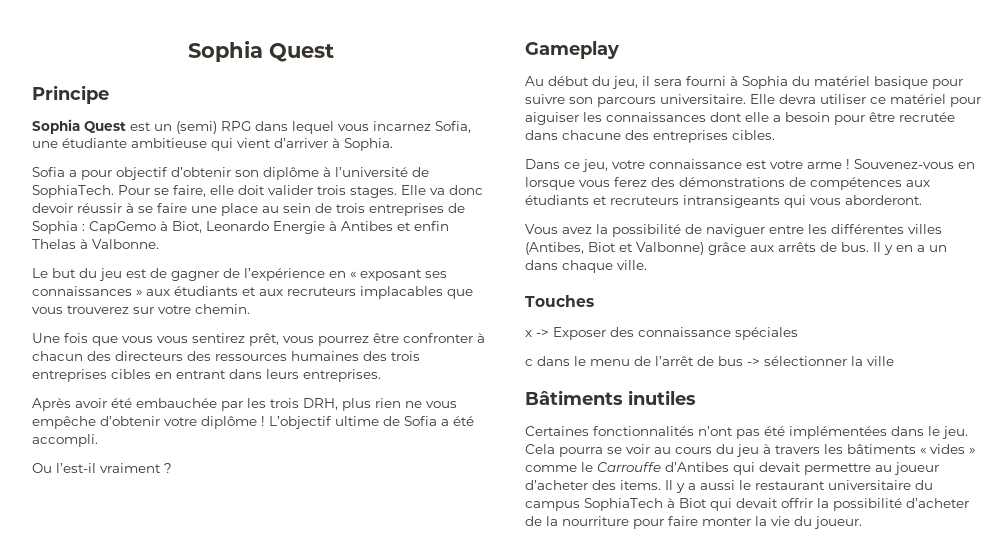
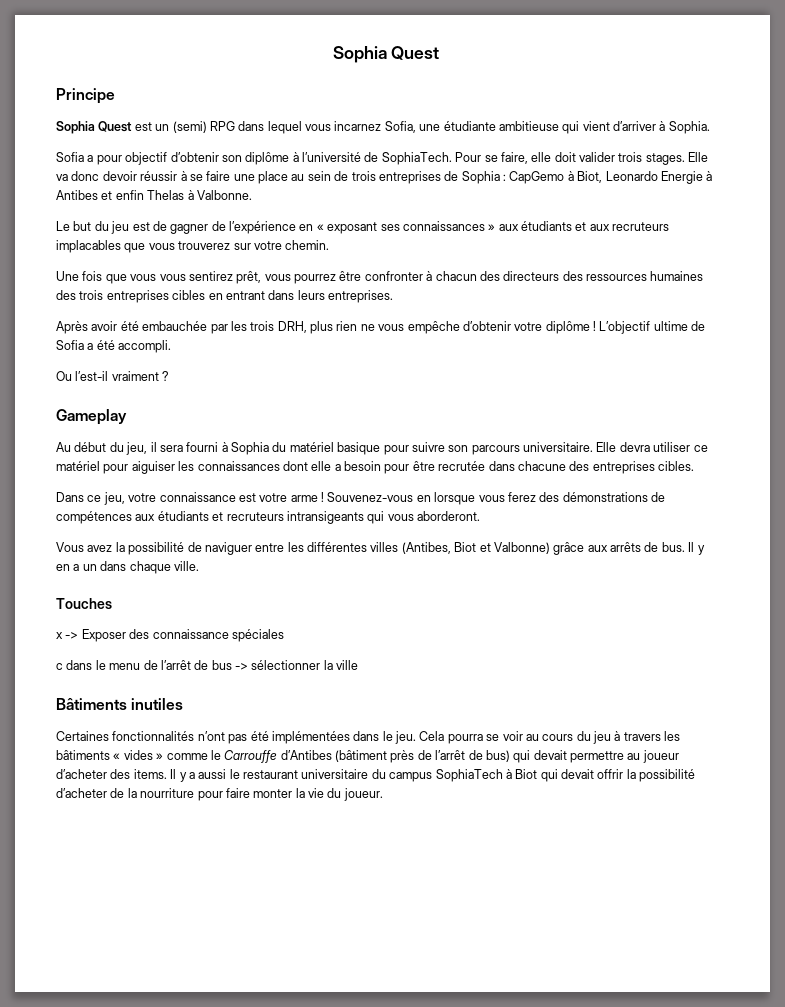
- Cela pourra se voir au cours du jeu à travers les bâtiments « vides » comme le Carrouffe d’Antibes qui devait permettre au joueur d’acheter des items.
+ Cela pourra se voir au cours du jeu à travers les bâtiments « vides » comme le Carrouffe d’Antibes (bâtiment près de l’arrêt de bus) qui devait permettre au joueur d’acheter des items.

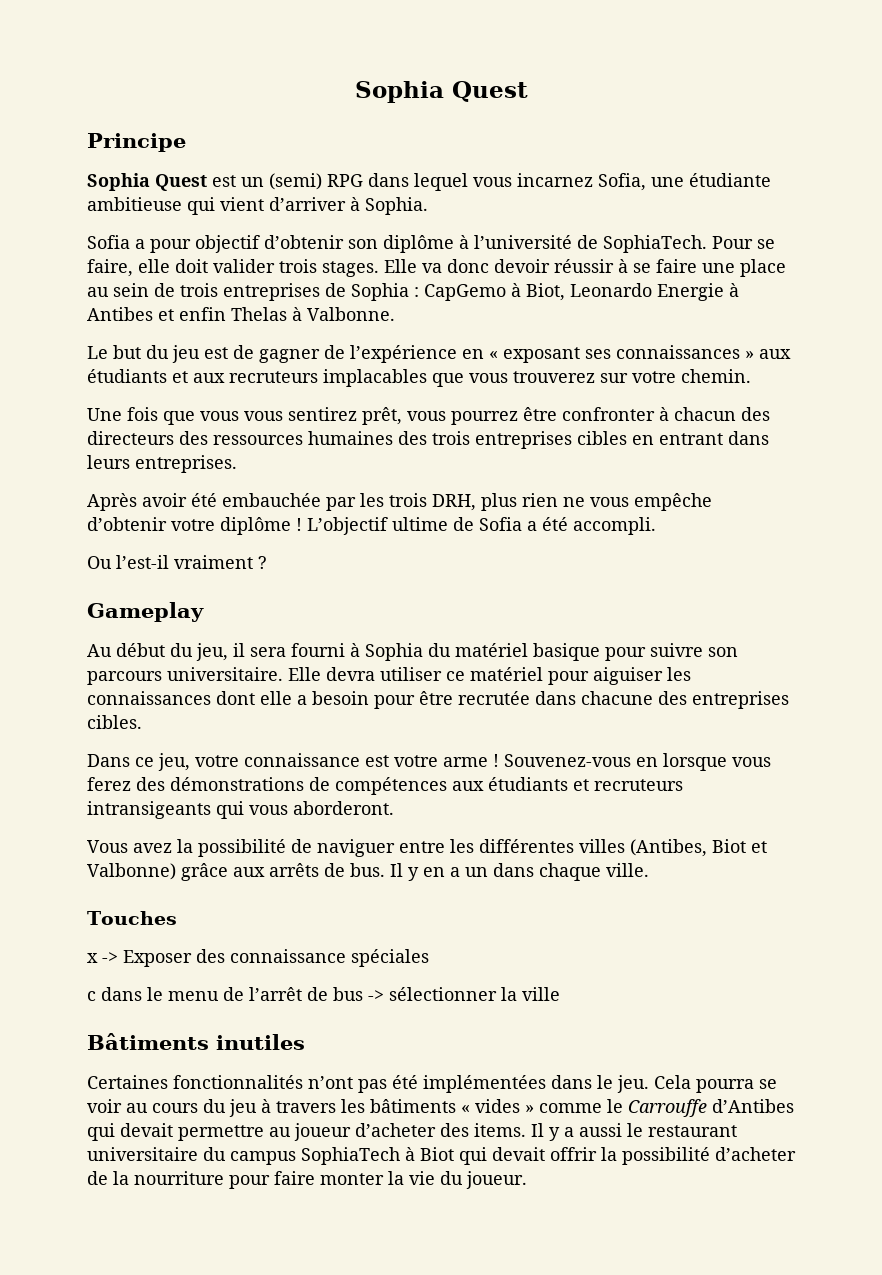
- Cela pourra se voir au cours du jeu à travers les bâtiments « vides » comme le Carrouffe d’Antibes (bâtiment près de l’arrêt de bus) qui devait permettre au joueur d’acheter des items.
+ Cela pourra se voir au cours du jeu à travers les bâtiments « vides » comme le Carrouffe d’Antibes qui devait permettre au joueur d’acheter des items.

